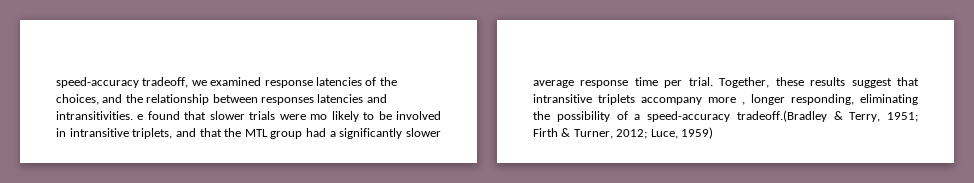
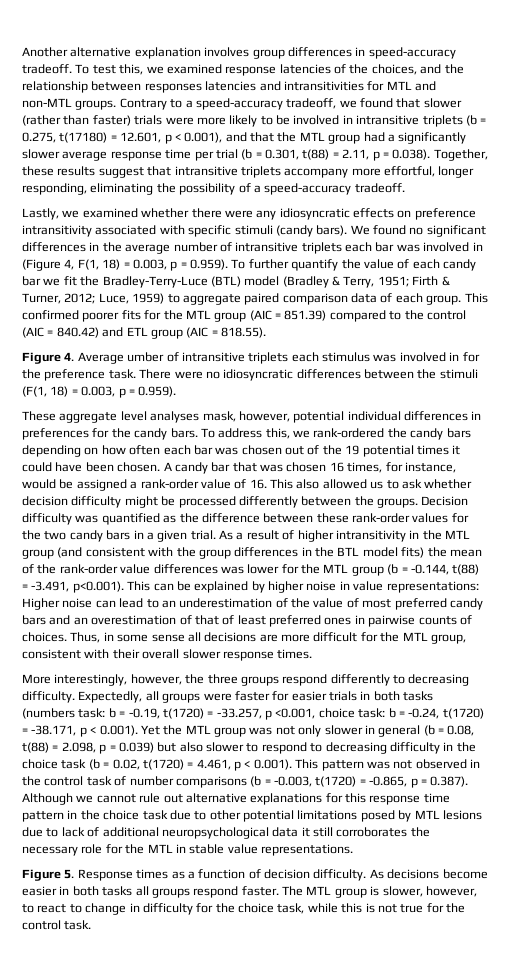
- speed-accuracy tradeoff, we examined response latencies of the choices, and the relationship between responses latencies and intransitivities. e found that slower trials were mo likely to be involved in intransitive triplets, and that the MTL group had a significantly slower average response time per trial. Together, these results suggest that intransitive triplets accompany more , longer responding, eliminating the possibility of a speed-accuracy tradeoff.(Bradley & Terry, 1951;
+ Another alternative explanation involves group differences in speed-accuracy tradeoff. To test this, we examined response latencies of the choices, and the relationship between responses latencies and intransitivities for MTL and non-MTL groups. Contrary to a speed-accuracy tradeoff, we found that slower (rather than faster) trials were more likely to be involved in intransitive triplets (b = 0.275, t(17180) = 12.601, p < 0.001), and that the MTL group had a significantly slower average response time per trial (b = 0.301, t(88) = 2.11, p = 0.038). Together, these results suggest that intransitive triplets accompany more effortful, longer responding, eliminating the possibility of a speed-accuracy tradeoff.
+ Lastly, we examined whether there were any idiosyncratic effects on preference intransitivity associated with specific stimuli (candy bars). We found no significant differences in the average number of intransitive triplets each bar was involved in (Figure 4, F(1, 18) = 0.003, p = 0.959). To further quantify the value of each candy bar we fit the Bradley-Terry-Luce (BTL) model (Bradley & Terry, 1951;
- Luce, 1959)
+ Luce, 1959) to aggregate paired comparison data of each group. This confirmed poorer fits for the MTL group (AIC = 851.39) compared to the control (AIC = 840.42) and ETL group (AIC = 818.55).
+ Figure 4. Average umber of intransitive triplets each stimulus was involved in for the preference task. There were no idiosyncratic differences between the stimuli (F(1, 18) = 0.003, p = 0.959).
+ These aggregate level analyses mask, however, potential individual differences in preferences for the candy bars. To address this, we rank-ordered the candy bars depending on how often each bar was chosen out of the 19 potential times it could have been chosen. A candy bar that was chosen 16 times, for instance, would be assigned a rank-order value of 16. This also allowed us to ask whether decision difficulty might be processed differently between the groups. Decision difficulty was quantified as the difference between these rank-order values for the two candy bars in a given trial. As a result of higher intransitivity in the MTL group (and consistent with the group differences in the BTL model fits) the mean of the rank-order value differences was lower for the MTL group (b = -0.144, t(88) = -3.491, p<0.001). This can be explained by higher noise in value representations: Higher noise can lead to an underestimation of the value of most preferred candy bars and an overestimation of that of least preferred ones in pairwise counts of choices. Thus, in some sense all decisions are more difficult for the MTL group, consistent with their overall slower response times.
+ More interestingly, however, the three groups respond differently to decreasing difficulty. Expectedly, all groups were faster for easier trials in both tasks (numbers task: b = -0.19, t(1720) = -33.257, p <0.001, choice task: b = -0.24, t(1720) = -38.171, p < 0.001). Yet the MTL group was not only slower in general (b = 0.08, t(88) = 2.098, p = 0.039) but also slower to respond to decreasing difficulty in the choice task (b = 0.02, t(1720) = 4.461, p < 0.001). This pattern was not observed in the control task of number comparisons (b = -0.003, t(1720) = -0.865, p = 0.387). Although we cannot rule out alternative explanations for this response time pattern in the choice task due to other potential limitations posed by MTL lesions due to lack of additional neuropsychological data it still corroborates the necessary role for the MTL in stable value representations.
+ Figure 5. Response times as a function of decision difficulty. As decisions become easier in both tasks all groups respond faster. The MTL group is slower, however, to react to change in difficulty for the choice task, while this is not true for the control task.

